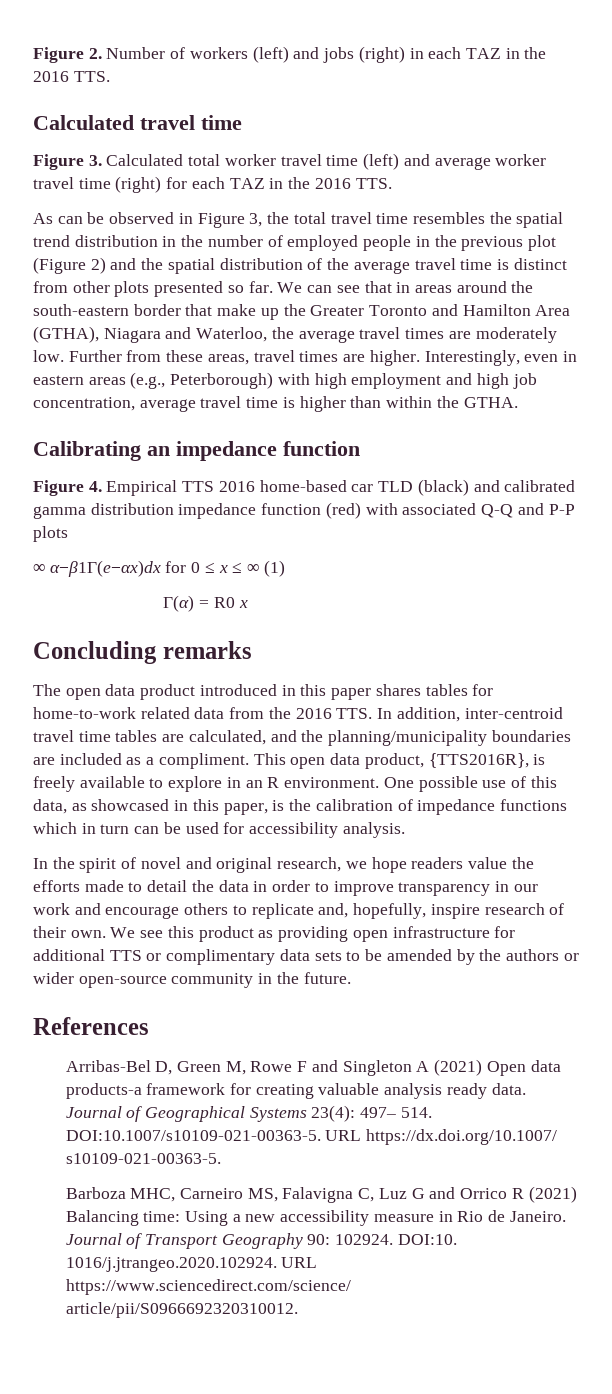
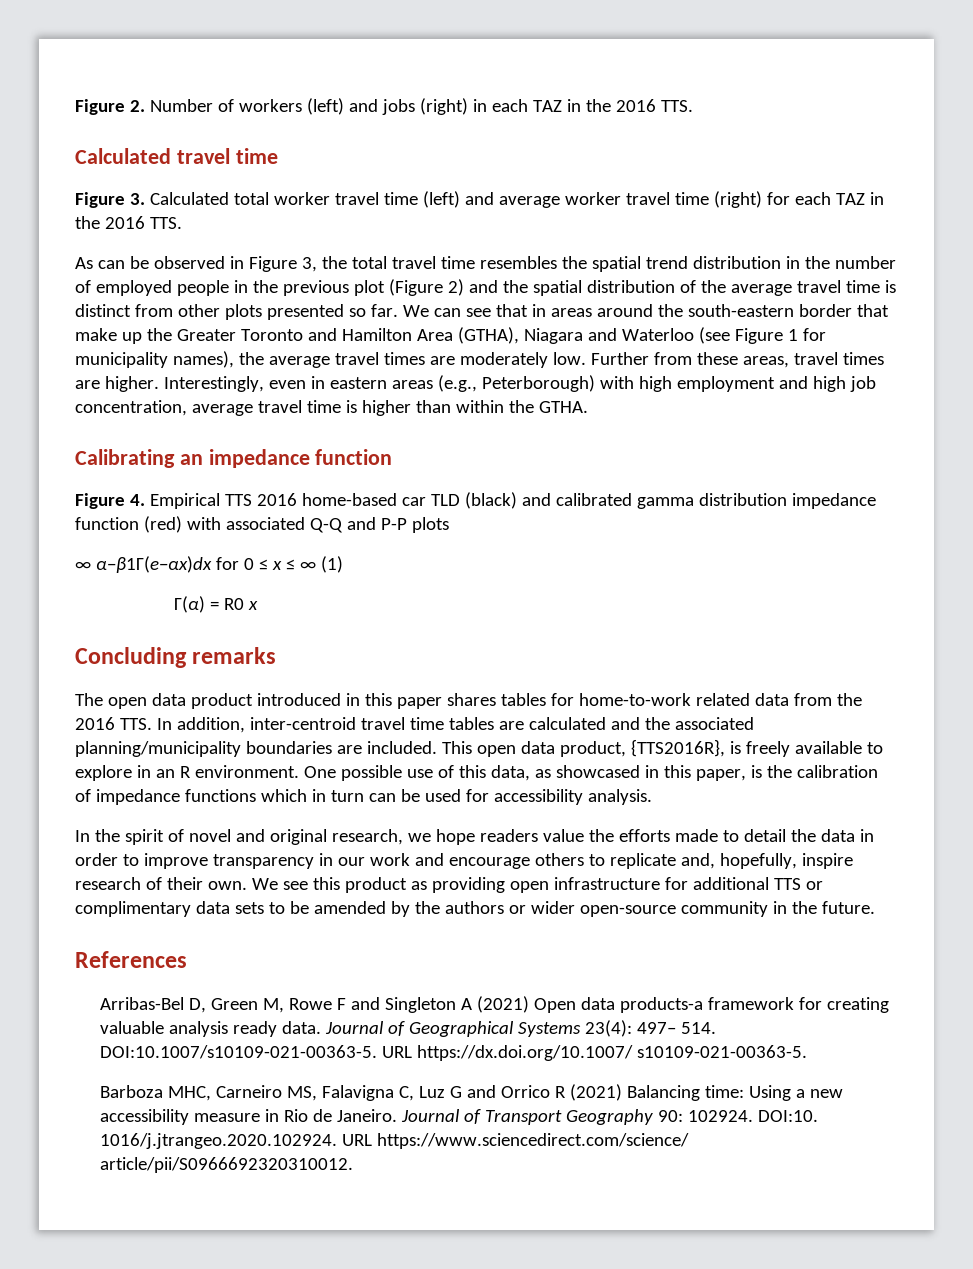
- We can see that in areas around the south-eastern border that make up the Greater Toronto and Hamilton Area (GTHA), Niagara and Waterloo, the average travel times are moderately low.
+ We can see that in areas around the south-eastern border that make up the Greater Toronto and Hamilton Area (GTHA), Niagara and Waterloo (see Figure 1 for municipality names), the average travel times are moderately low.
- The open data product introduced in this paper shares tables for home-to-work related data from the 2016 TTS. In addition, inter-centroid travel time tables are calculated, and the planning/municipality boundaries are included as a compliment.
+ The open data product introduced in this paper shares tables for home-to-work related data from the 2016 TTS. In addition, inter-centroid travel time tables are calculated and the associated planning/municipality boundaries are included.

